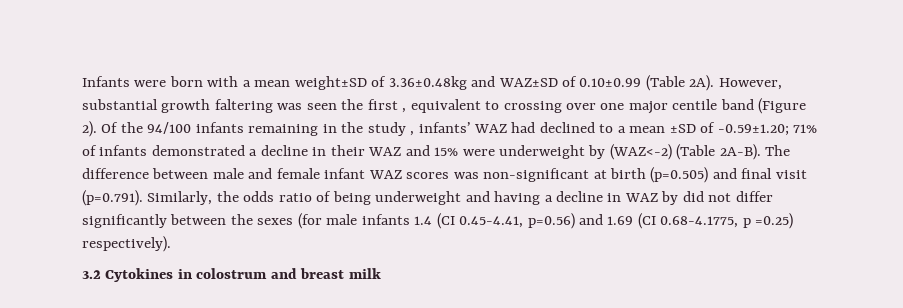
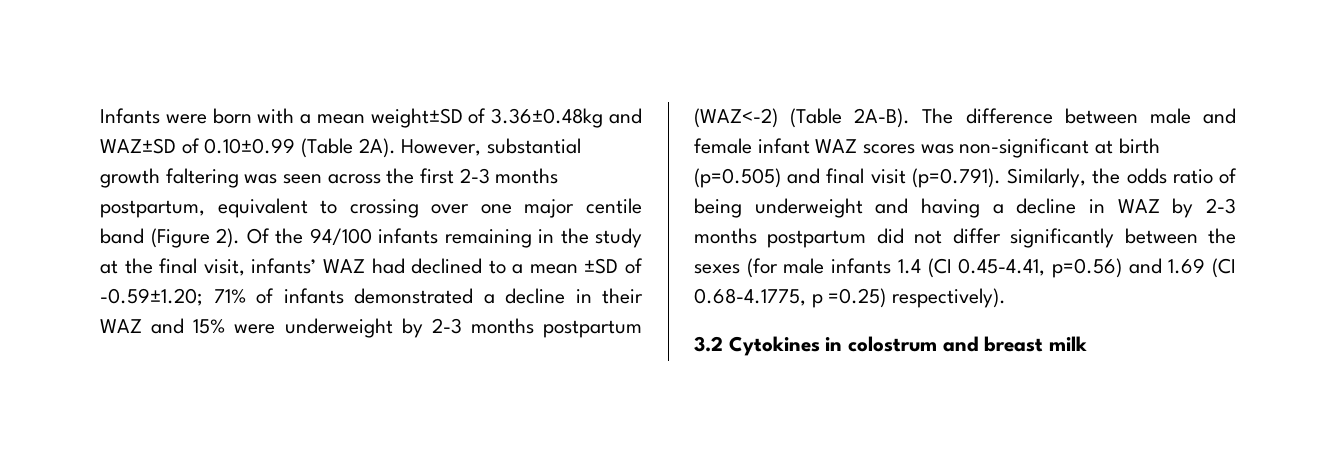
- However, substantial growth faltering was seen the first , equivalent to crossing over one major centile band (Figure 2).
+ However, substantial growth faltering was seen across the first 2-3 months postpartum, equivalent to crossing over one major centile band (Figure 2).
- Of the 94/100 infants remaining in the study , infants’ WAZ had declined to a mean ±SD of -0.59±1.20; 71% of infants demonstrated a decline in their WAZ and 15% were underweight by (WAZ<-2) (Table 2A-B).
+ Of the 94/100 infants remaining in the study at the final visit, infants’ WAZ had declined to a mean ±SD of -0.59±1.20; 71% of infants demonstrated a decline in their WAZ and 15% were underweight by 2-3 months postpartum (WAZ<-2) (Table 2A-B).
- The difference between male and female infant WAZ scores was non-significant at birth (p=0.505) and final visit (p=0.791). Similarly, the odds ratio of being underweight and having a decline in WAZ by did not differ significantly between the sexes (for male infants 1.4 (CI 0.45-4.41, p=0.56) and 1.69 (CI 0.68-4.1775, p =0.25) respectively).
+ The difference between male and female infant WAZ scores was non-significant at birth (p=0.505) and final visit (p=0.791). Similarly, the odds ratio of being underweight and having a decline in WAZ by 2-3 months postpartum did not differ significantly between the sexes (for male infants 1.4 (CI 0.45-4.41, p=0.56) and 1.69 (CI 0.68-4.1775, p =0.25) respectively).

